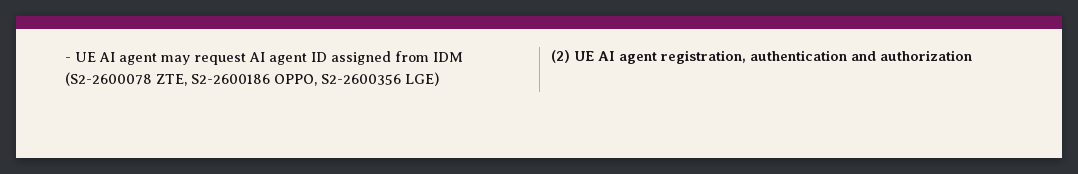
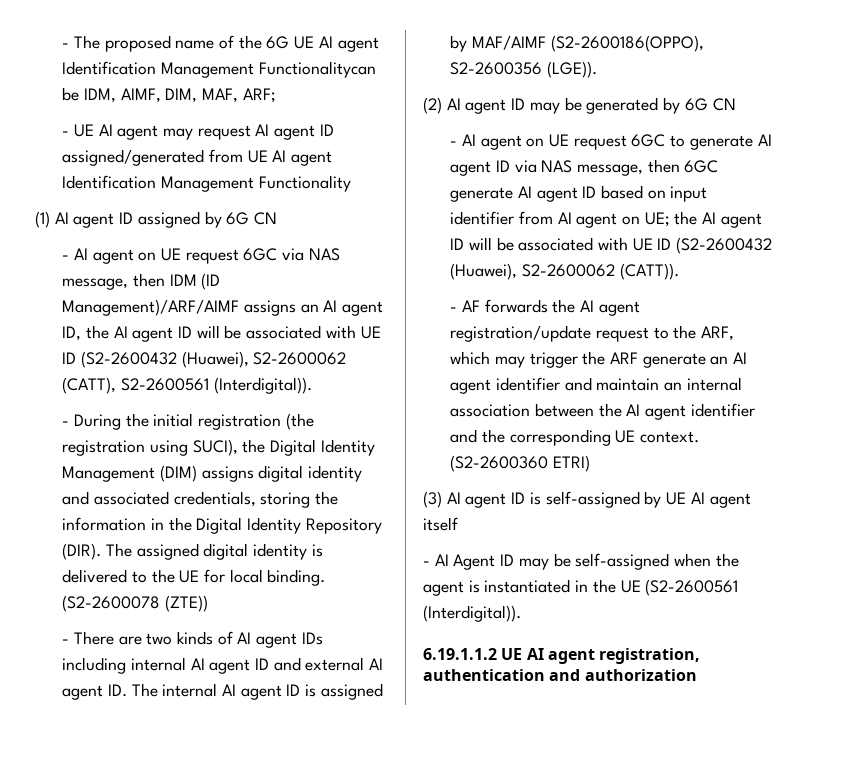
- - UE AI agent may request AI agent ID assigned from IDM (S2-2600078 ZTE, S2-2600186 OPPO, S2-2600356 LGE)
- (2) UE AI agent registration, authentication and authorization
+ - The proposed name of the 6G UE AI agent Identification Management Functionalitycan be IDM, AIMF, DIM, MAF, ARF;
+ - UE AI agent may request AI agent ID assigned/generated from UE AI agent Identification Management Functionality
+ (1) AI agent ID assigned by 6G CN
+ - AI agent on UE request 6GC via NAS message, then IDM (ID Management)/ARF/AIMF assigns an AI agent ID, the AI agent ID will be associated with UE ID (S2-2600432 (Huawei), S2-2600062 (CATT), S2-2600561 (Interdigital)).
+ - During the initial registration (the registration using SUCI), the Digital Identity Management (DIM) assigns digital identity and associated credentials, storing the information in the Digital Identity Repository (DIR). The assigned digital identity is delivered to the UE for local binding. (S2-2600078 (ZTE))
+ - There are two kinds of AI agent IDs including internal AI agent ID and external AI agent ID. The internal AI agent ID is assigned by MAF/AIMF (S2-2600186(OPPO), S2-2600356 (LGE)).
+ (2) AI agent ID may be generated by 6G CN
+ - AI agent on UE request 6GC to generate AI agent ID via NAS message, then 6GC generate AI agent ID based on input identifier from AI agent on UE; the AI agent ID will be associated with UE ID (S2-2600432 (Huawei), S2-2600062 (CATT)).
+ - AF forwards the AI agent registration/update request to the ARF, which may trigger the ARF generate an AI agent identifier and maintain an internal association between the AI agent identifier and the corresponding UE context. (S2-2600360 ETRI)
+ (3) AI agent ID is self-assigned by UE AI agent itself
+ - AI Agent ID may be self-assigned when the agent is instantiated in the UE (S2-2600561 (Interdigital)).
+ 6.19.1.1.2 UE AI agent registration, authentication and authorization

